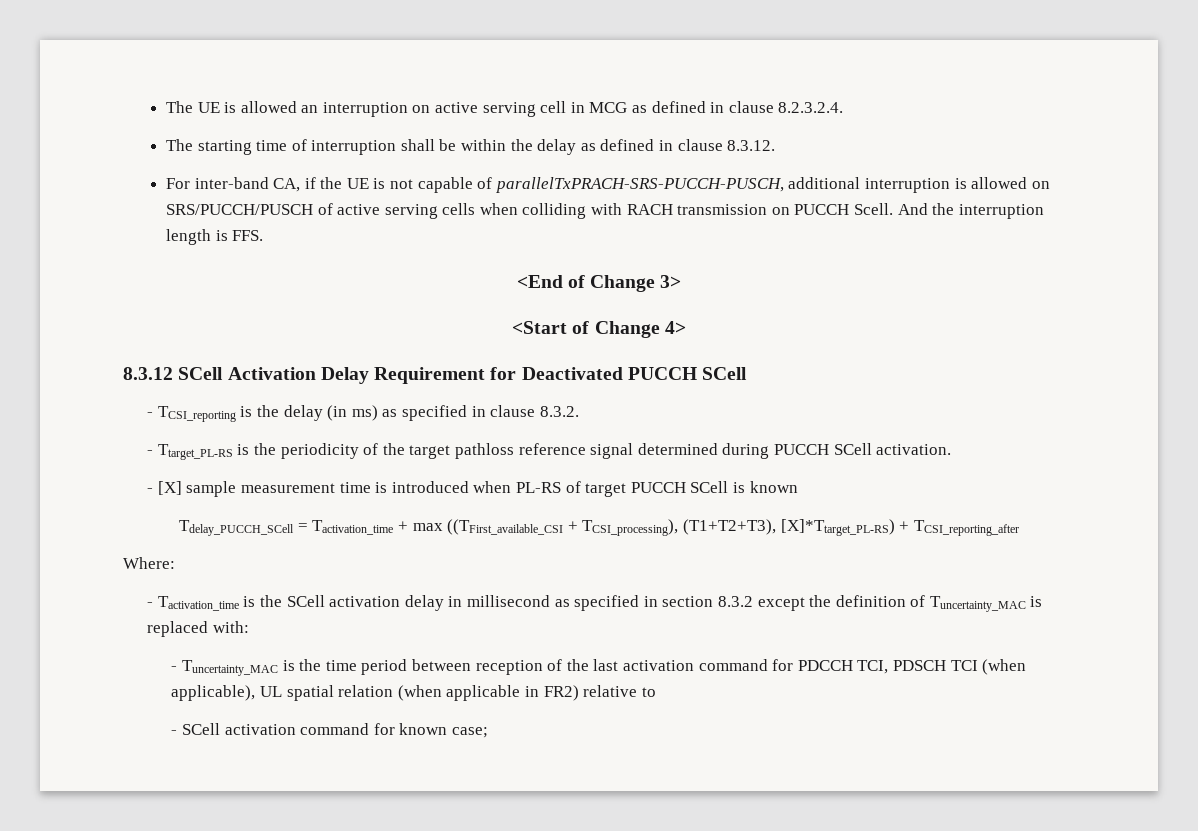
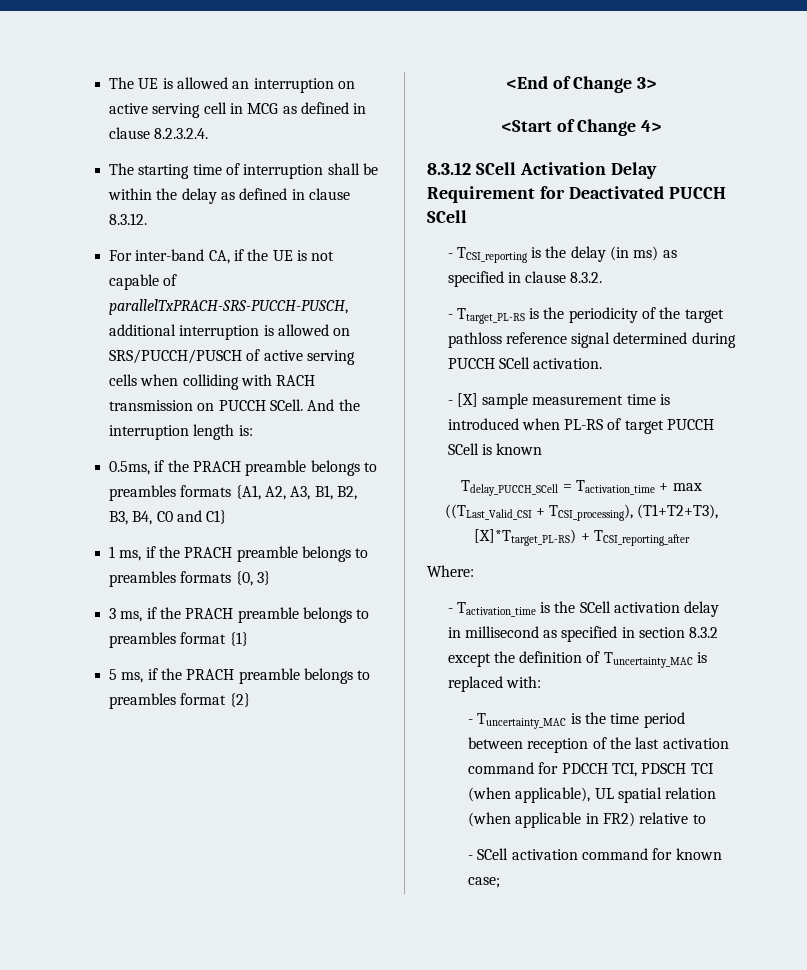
- For inter-band CA, if the UE is not capable of parallelTxPRACH-SRS-PUCCH-PUSCH, additional interruption is allowed on SRS/PUCCH/PUSCH of active serving cells when colliding with RACH transmission on PUCCH Scell.
+ For inter-band CA, if the UE is not capable of parallelTxPRACH-SRS-PUCCH-PUSCH, additional interruption is allowed on SRS/PUCCH/PUSCH of active serving cells when colliding with RACH transmission on PUCCH SCell.
- And the interruption length is FFS.
+ And the interruption length is:
+ 0.5ms, if the PRACH preamble belongs to preambles formats {A1, A2, A3, B1, B2, B3, B4, C0 and C1}
+ 1 ms, if the PRACH preamble belongs to preambles formats {0, 3}
+ 3 ms, if the PRACH preamble belongs to preambles format {1}
+ 5 ms, if the PRACH preamble belongs to preambles format {2}
- Tdelay_PUCCH_SCell = Tactivation_time + max ((TFirst_available_CSI + TCSI_processing), (T1+T2+T3), [X]*Ttarget_PL-RS) + TCSI_reporting_after
+ Tdelay_PUCCH_SCell = Tactivation_time + max ((TLast_Valid_CSI + TCSI_processing), (T1+T2+T3), [X]*Ttarget_PL-RS) + TCSI_reporting_after

